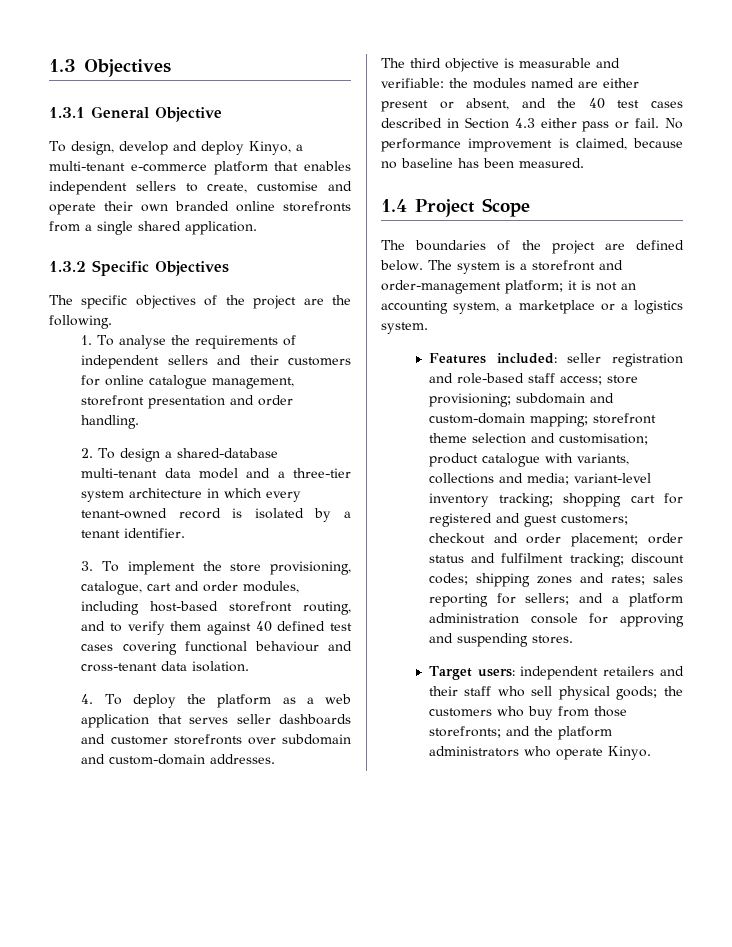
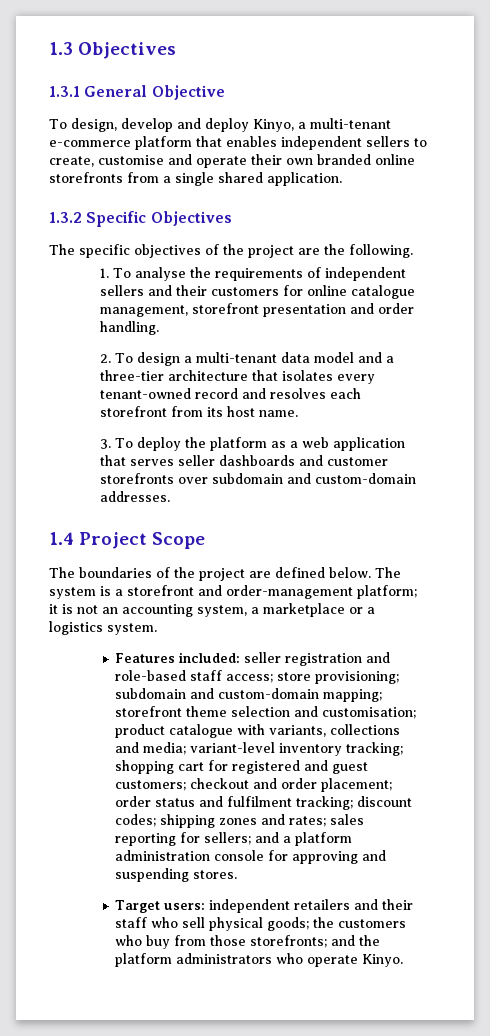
- 2. To design a shared-database multi-tenant data model and a three-tier system architecture in which every tenant-owned record is isolated by a tenant identifier.
- 3. To implement the store provisioning, catalogue, cart and order modules, including host-based storefront routing, and to verify them against 40 defined test cases covering functional behaviour and cross-tenant data isolation.
- 4. To deploy the platform as a web application that serves seller dashboards and customer storefronts over subdomain and custom-domain addresses.
+ 2. To design a multi-tenant data model and a three-tier architecture that isolates every tenant-owned record and resolves each storefront from its host name.
+ 3. To deploy the platform as a web application that serves seller dashboards and customer storefronts over subdomain and custom-domain addresses.
- The third objective is measurable and verifiable: the modules named are either present or absent, and the 40 test cases described in Section 4.3 either pass or fail. No performance improvement is claimed, because no baseline has been measured.

